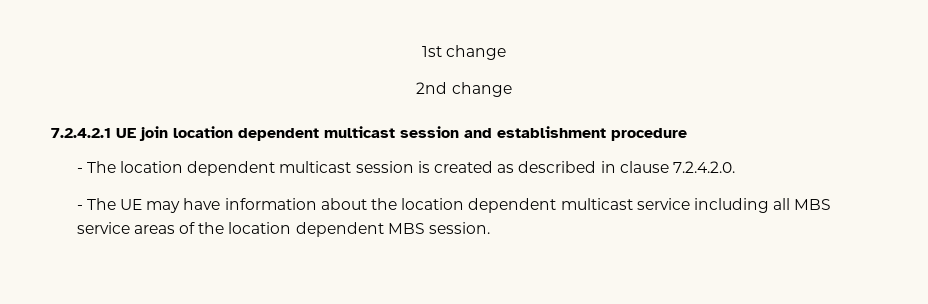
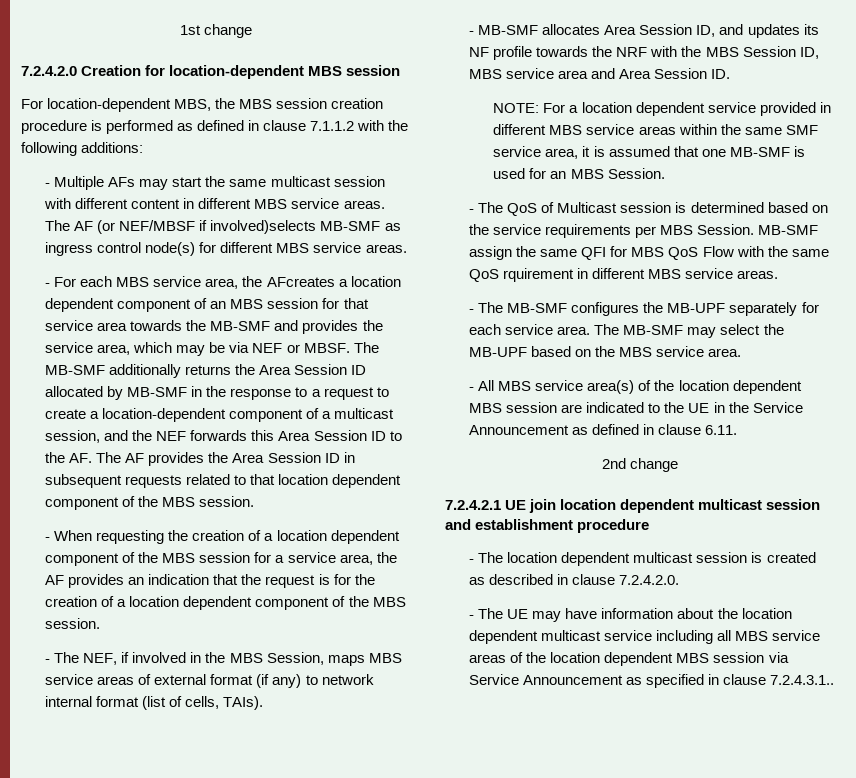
+ 7.2.4.2.0 Creation for location-dependent MBS session
+ For location-dependent MBS, the MBS session creation procedure is performed as defined in clause 7.1.1.2 with the following additions:
+ - Multiple AFs may start the same multicast session with different content in different MBS service areas. The AF (or NEF/MBSF if involved)selects MB-SMF as ingress control node(s) for different MBS service areas.
+ - For each MBS service area, the AFcreates a location dependent component of an MBS session for that service area towards the MB-SMF and provides the service area, which may be via NEF or MBSF. The MB-SMF additionally returns the Area Session ID allocated by MB-SMF in the response to a request to create a location-dependent component of a multicast session, and the NEF forwards this Area Session ID to the AF. The AF provides the Area Session ID in subsequent requests related to that location dependent component of the MBS session.
+ - When requesting the creation of a location dependent component of the MBS session for a service area, the AF provides an indication that the request is for the creation of a location dependent component of the MBS session.
+ - The NEF, if involved in the MBS Session, maps MBS service areas of external format (if any) to network internal format (list of cells, TAIs).
+ - MB-SMF allocates Area Session ID, and updates its NF profile towards the NRF with the MBS Session ID, MBS service area and Area Session ID.
+ NOTE: For a location dependent service provided in different MBS service areas within the same SMF service area, it is assumed that one MB-SMF is used for an MBS Session.
+ - The QoS of Multicast session is determined based on the service requirements per MBS Session. MB-SMF assign the same QFI for MBS QoS Flow with the same QoS rquirement in different MBS service areas.
+ - The MB-SMF configures the MB-UPF separately for each service area. The MB-SMF may select the MB-UPF based on the MBS service area.
+ - All MBS service area(s) of the location dependent MBS session are indicated to the UE in the Service Announcement as defined in clause 6.11.
- - The UE may have information about the location dependent multicast service including all MBS service areas of the location dependent MBS session.
+ - The UE may have information about the location dependent multicast service including all MBS service areas of the location dependent MBS session via Service Announcement as specified in clause 7.2.4.3.1..

